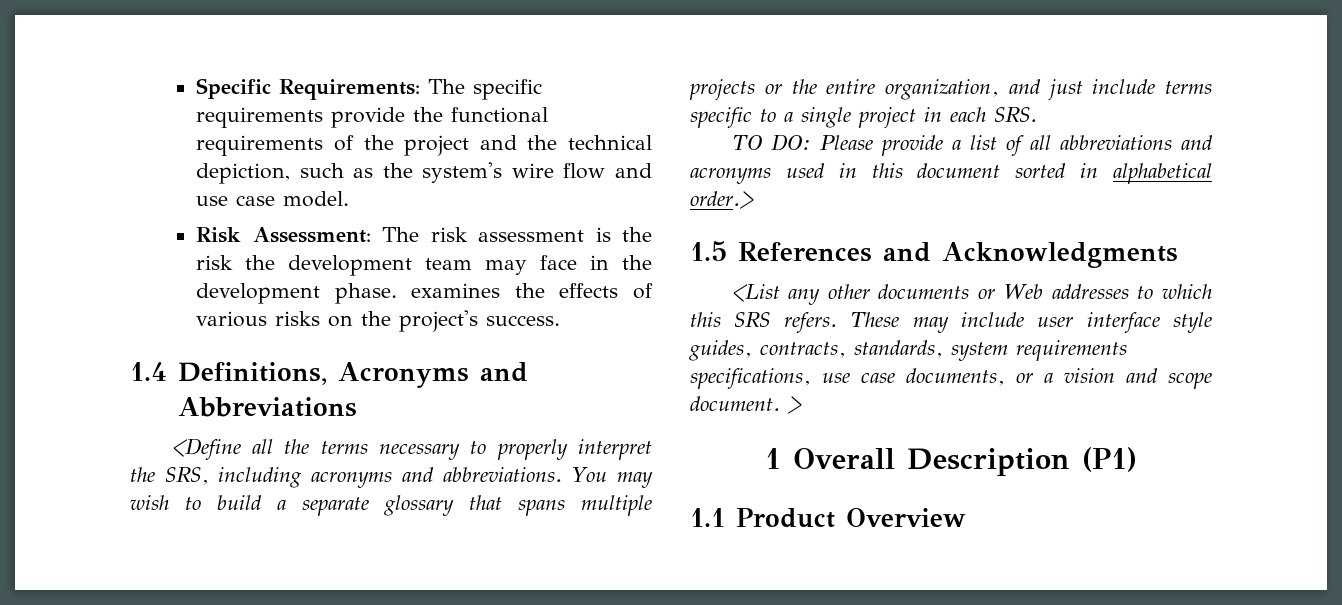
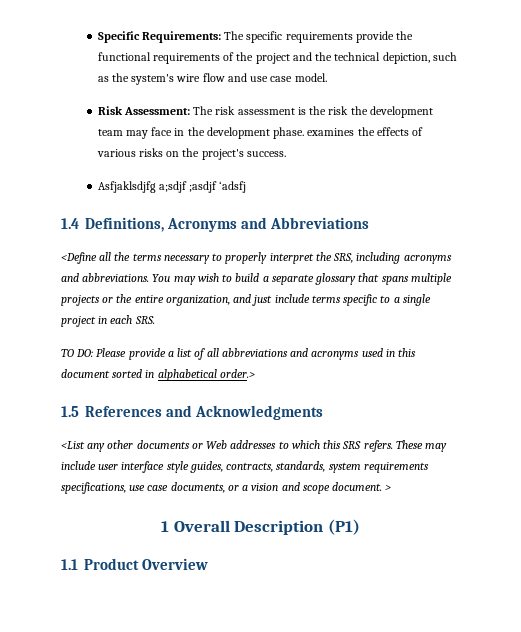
+ Asfjaklsdjfg a;sdjf ;asdjf ‘adsfj

